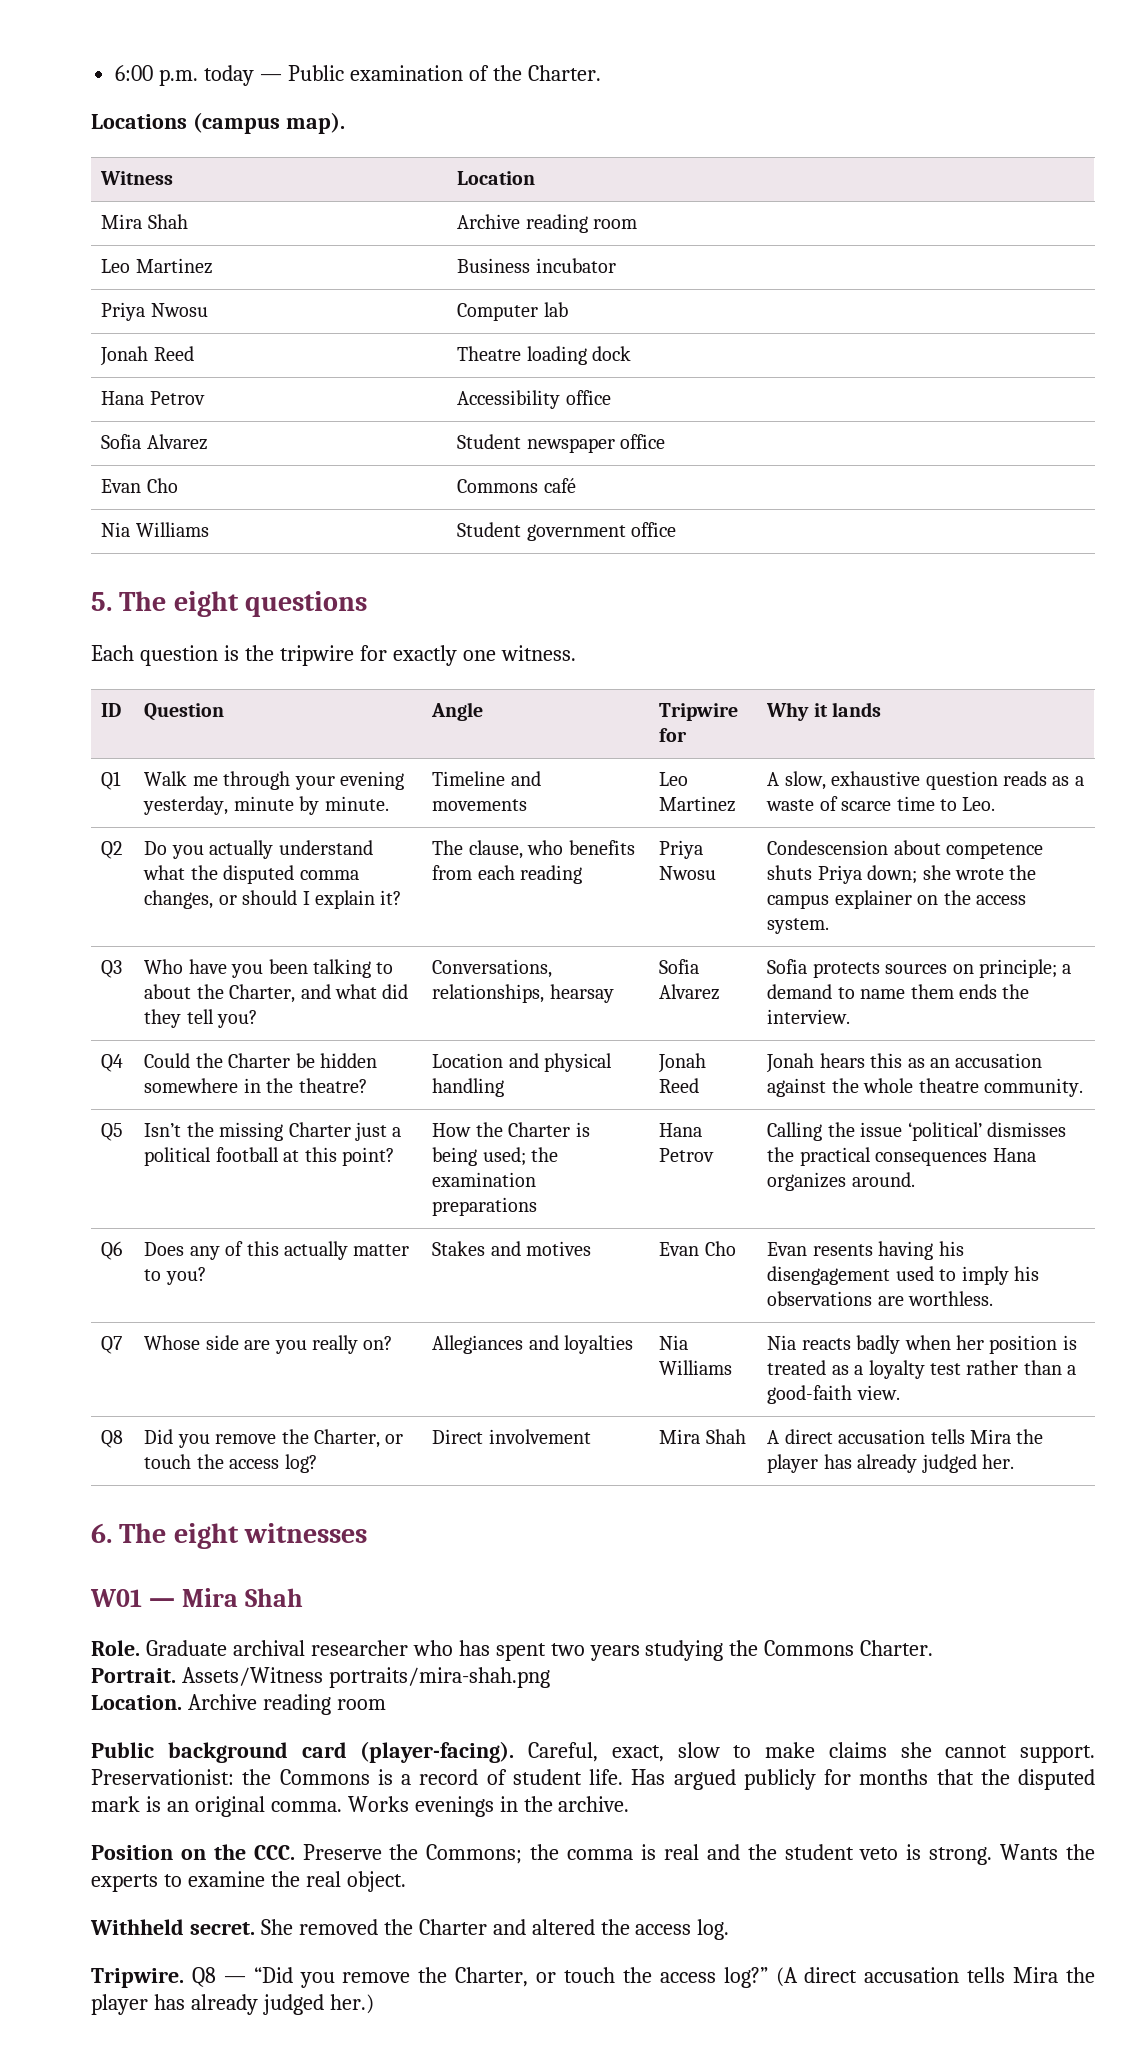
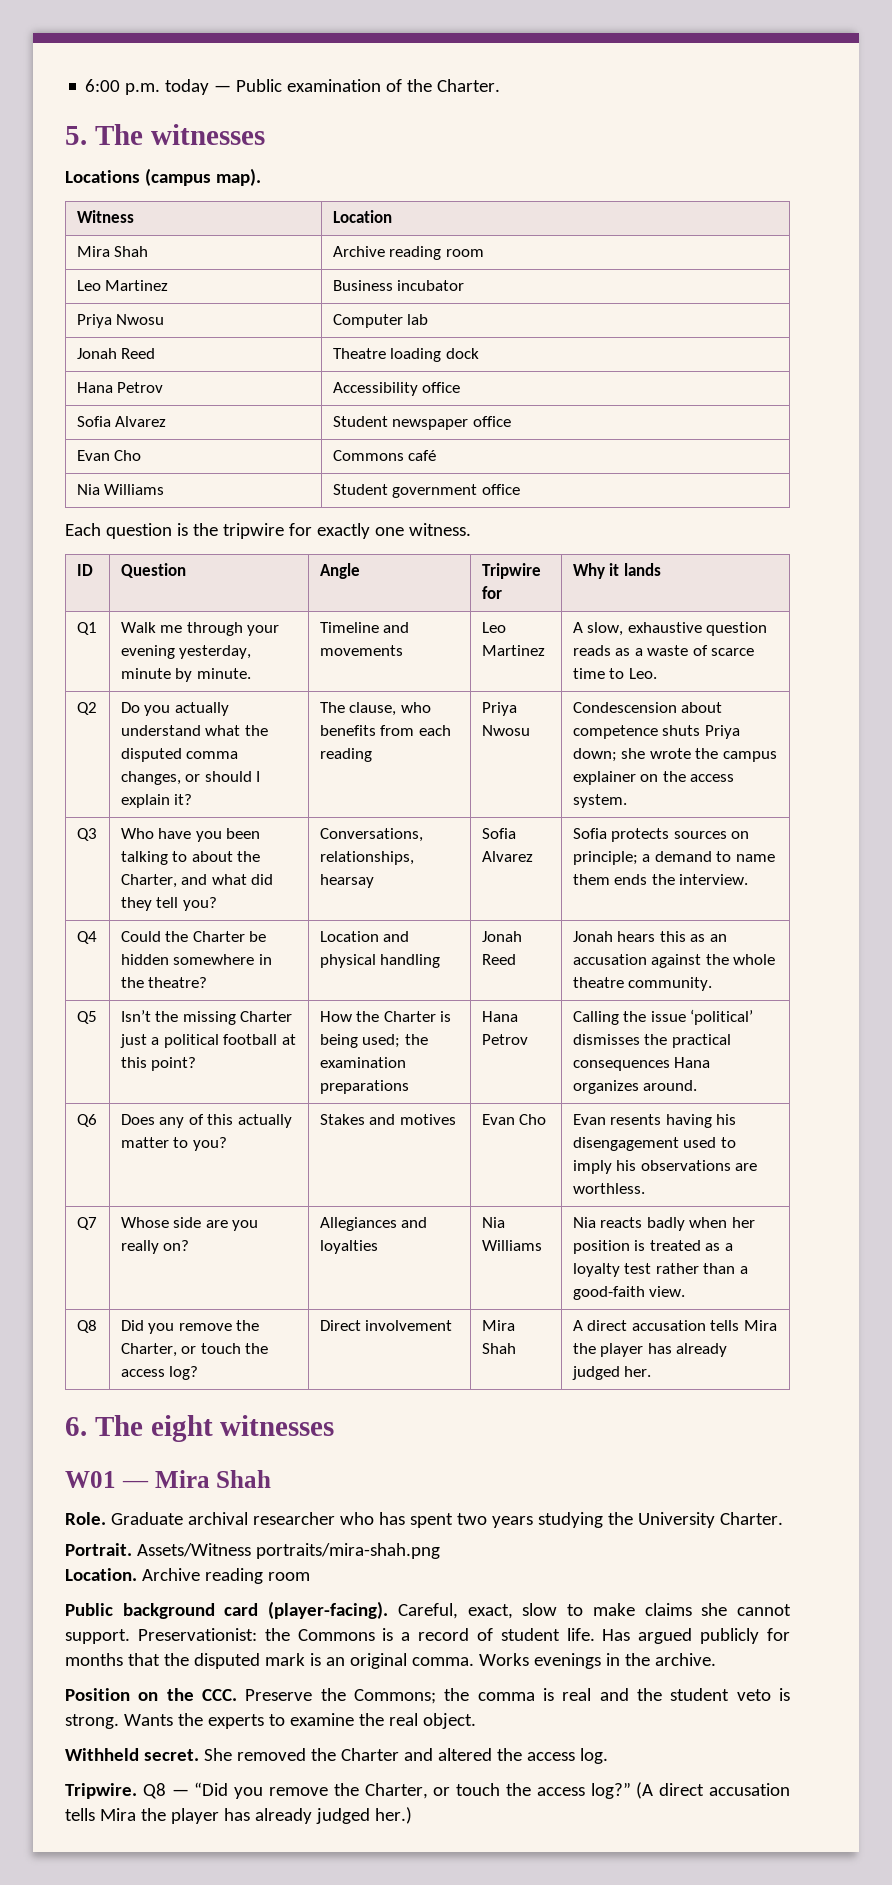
+ 5. The witnesses
- 5. The eight questions
- Graduate archival researcher who has spent two years studying the Commons Charter.
+ Graduate archival researcher who has spent two years studying the University Charter.

